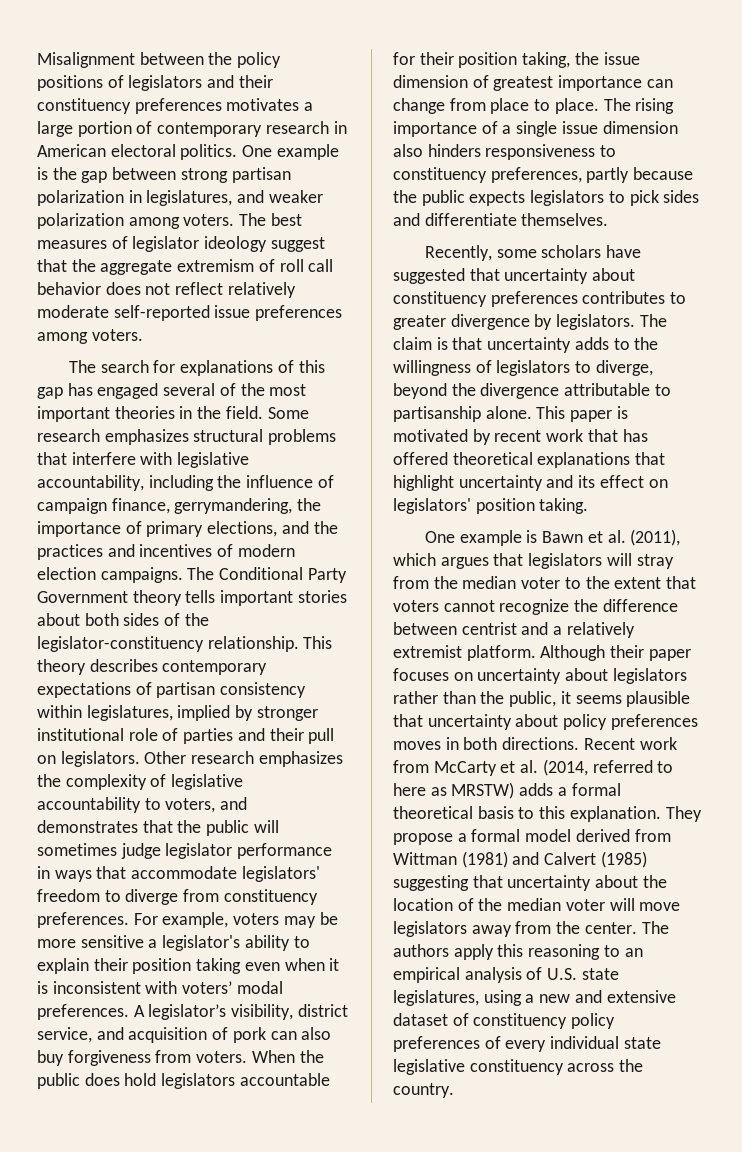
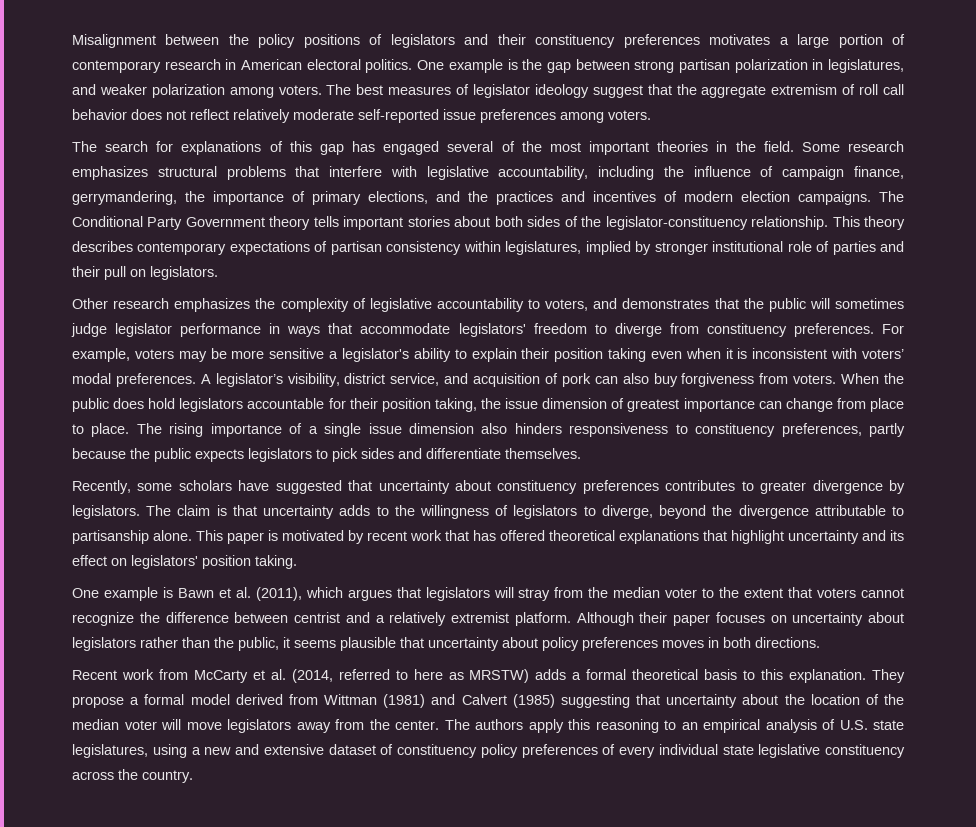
- This theory describes contemporary expectations of partisan consistency within legislatures, implied by stronger institutional role of parties and their pull on legislators. Other research emphasizes the complexity of legislative accountability to voters, and demonstrates that the public will sometimes judge legislator performance in ways that accommodate legislators' freedom to diverge from constituency preferences.
+ This theory describes contemporary expectations of partisan consistency within legislatures, implied by stronger institutional role of parties and their pull on legislators.
+ Other research emphasizes the complexity of legislative accountability to voters, and demonstrates that the public will sometimes judge legislator performance in ways that accommodate legislators' freedom to diverge from constituency preferences.
- Although their paper focuses on uncertainty about legislators rather than the public, it seems plausible that uncertainty about policy preferences moves in both directions. Recent work from McCarty et al. (2014, referred to here as MRSTW) adds a formal theoretical basis to this explanation.
+ Although their paper focuses on uncertainty about legislators rather than the public, it seems plausible that uncertainty about policy preferences moves in both directions.
+ Recent work from McCarty et al. (2014, referred to here as MRSTW) adds a formal theoretical basis to this explanation.

